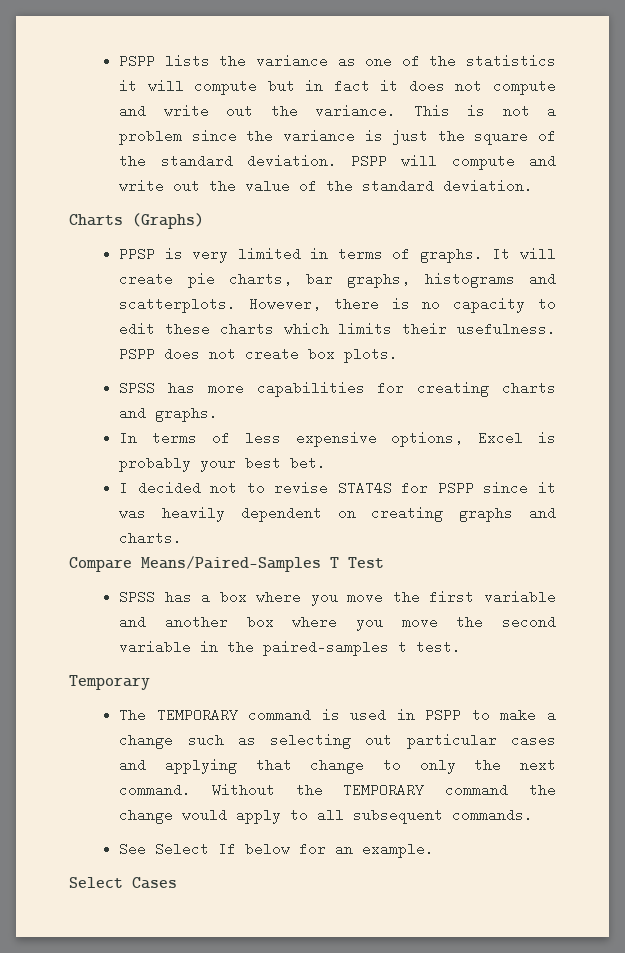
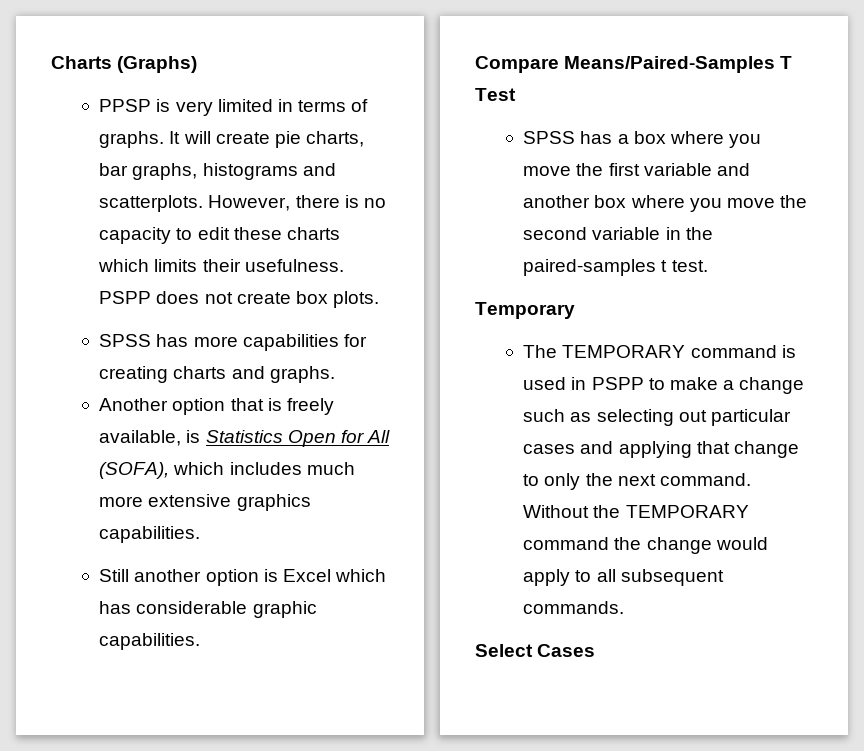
- PSPP lists the variance as one of the statistics it will compute but in fact it does not compute and write out the variance. This is not a problem since the variance is just the square of the standard deviation. PSPP will compute and write out the value of the standard deviation.
- In terms of less expensive options, Excel is probably your best bet.
- I decided not to revise STAT4S for PSPP since it was heavily dependent on creating graphs and charts.
+ Another option that is freely available, is Statistics Open for All (SOFA), which includes much more extensive graphics capabilities.
+ Still another option is Excel which has considerable graphic capabilities.
- See Select If below for an example.

